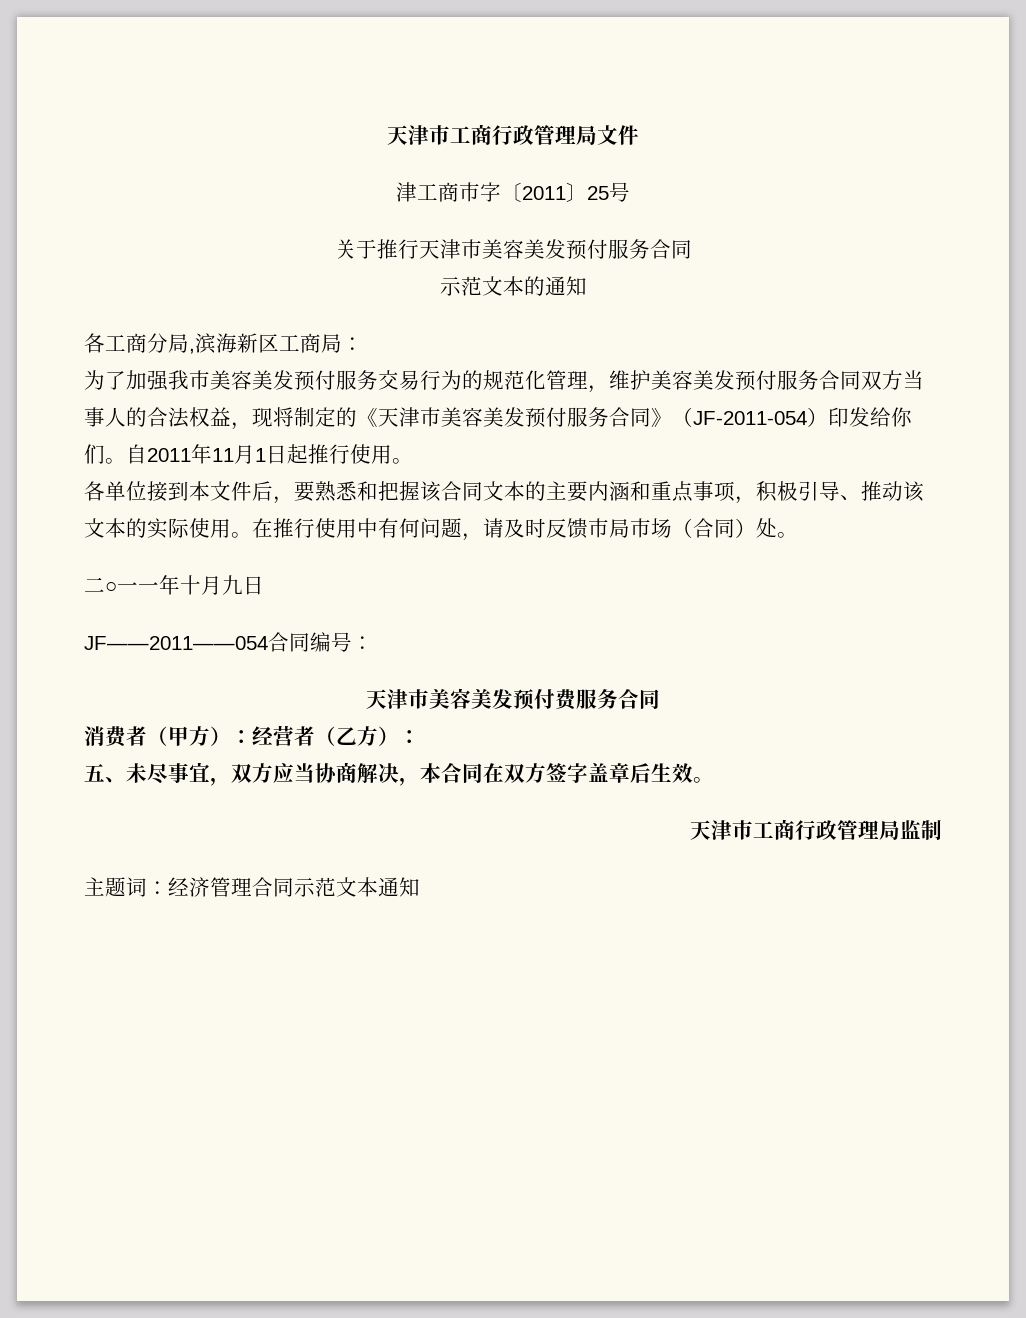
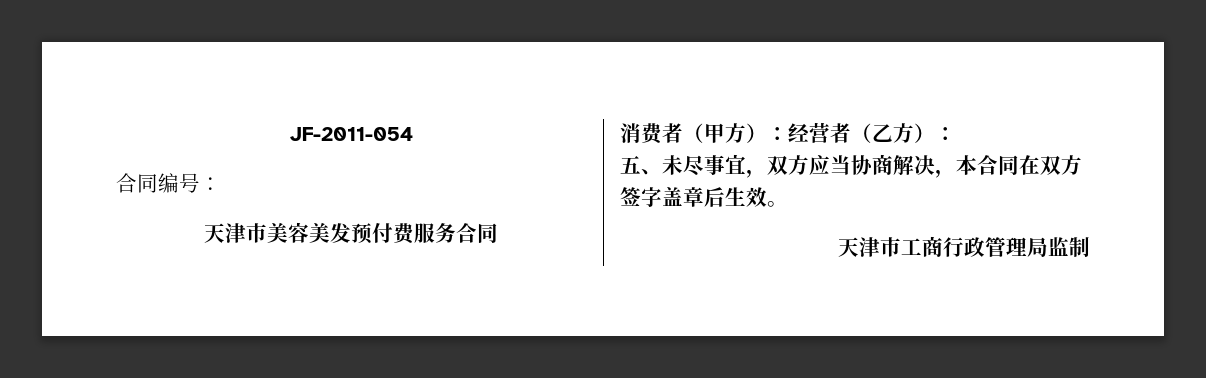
- 天津市工商行政管理局文件
- 津工商市字〔2011〕25号
- 关于推行天津市美容美发预付服务合同
- 示范文本的通知
- 各工商分局,滨海新区工商局：
- 为了加强我市美容美发预付服务交易行为的规范化管理，维护美容美发预付服务合同双方当事人的合法权益，现将制定的《天津市美容美发预付服务合同》（JF-2011-054）印发给你们。自2011年11月1日起推行使用。
- 各单位接到本文件后，要熟悉和把握该合同文本的主要内涵和重点事项，积极引导、推动该文本的实际使用。在推行使用中有何问题，请及时反馈市局市场（合同）处。
- 二○一一年十月九日
- JF——2011——054合同编号：
+ JF-2011-054
+ 合同编号：
- 主题词：经济管理合同示范文本通知

